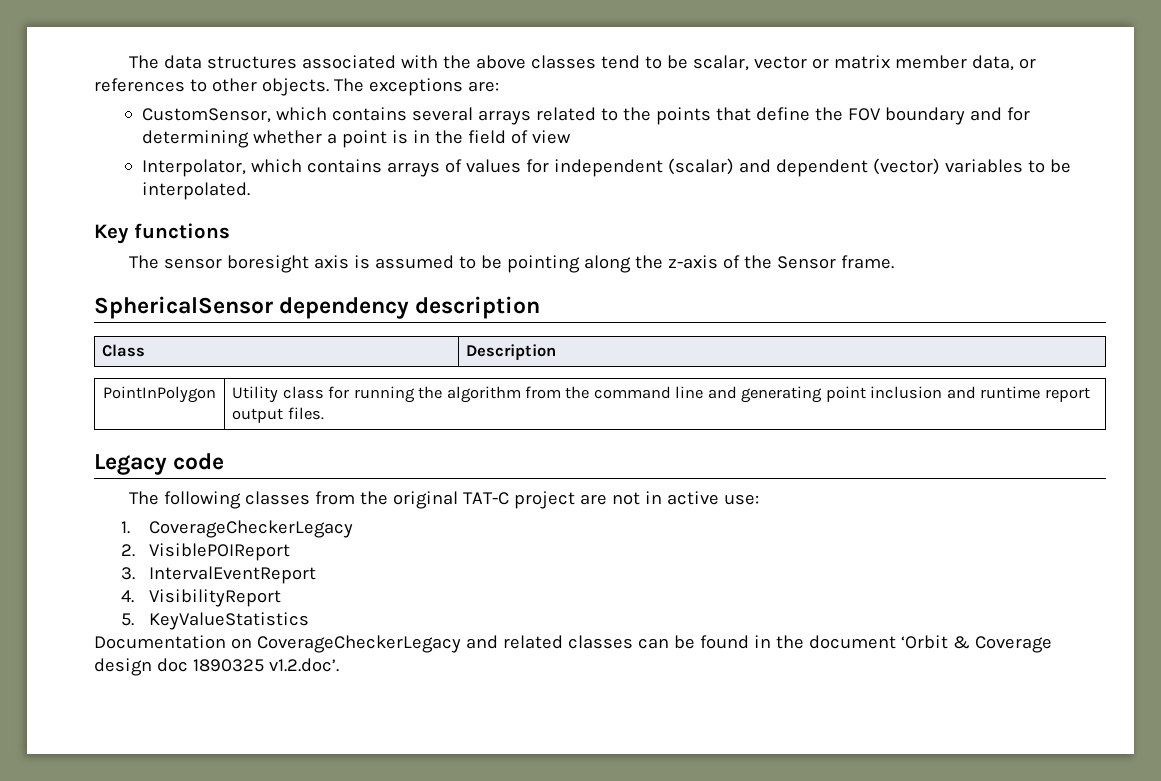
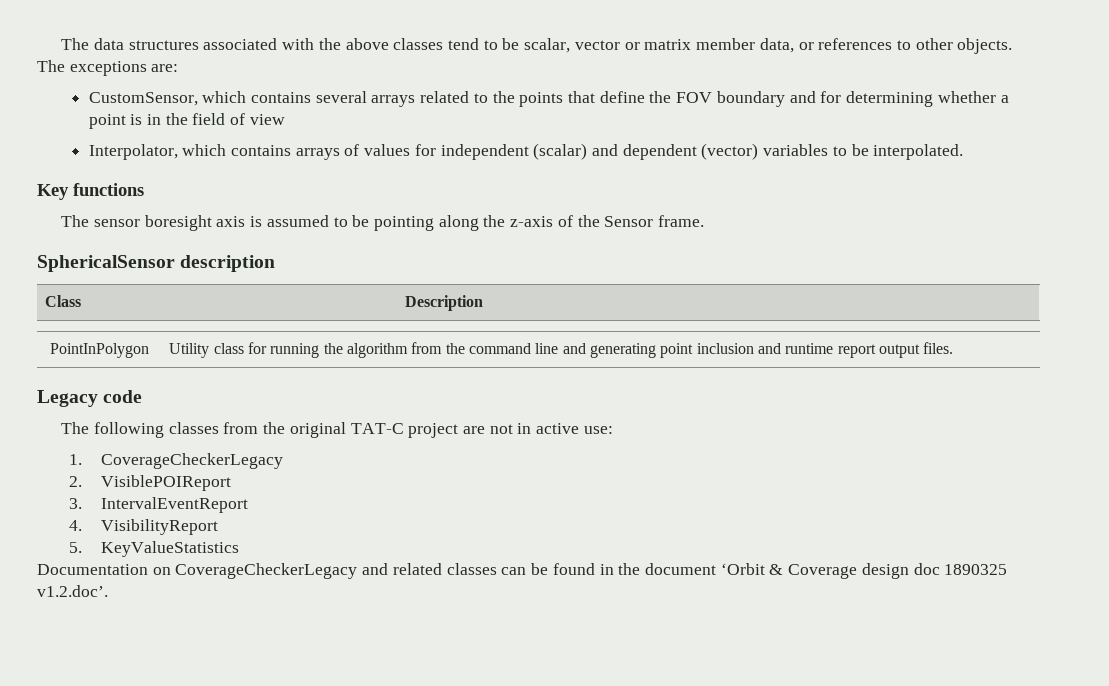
- SphericalSensor dependency description
+ SphericalSensor description

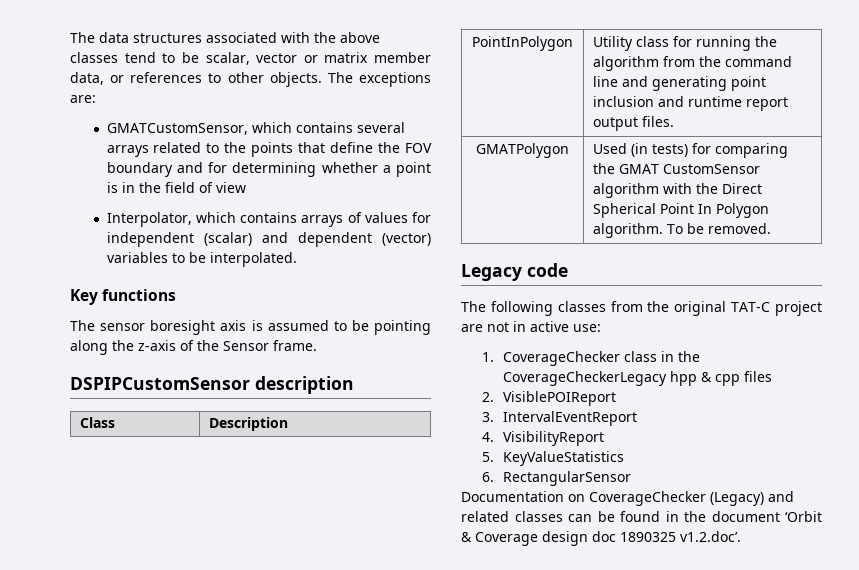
- CustomSensor, which contains several arrays related to the points that define the FOV boundary and for determining whether a point is in the field of view
+ GMATCustomSensor, which contains several arrays related to the points that define the FOV boundary and for determining whether a point is in the field of view
- SphericalSensor description
+ DSPIPCustomSensor description
+ GMATPolygon | Used (in tests) for comparing the GMAT CustomSensor algorithm with the Direct Spherical Point In Polygon algorithm. To be removed.
- 1. CoverageCheckerLegacy
+ 1. CoverageChecker class in the CoverageCheckerLegacy hpp & cpp files
+ 6. RectangularSensor
- Documentation on CoverageCheckerLegacy and related classes can be found in the document ‘Orbit & Coverage design doc 1890325 v1.2.doc’.
+ Documentation on CoverageChecker (Legacy) and related classes can be found in the document ‘Orbit & Coverage design doc 1890325 v1.2.doc’.

